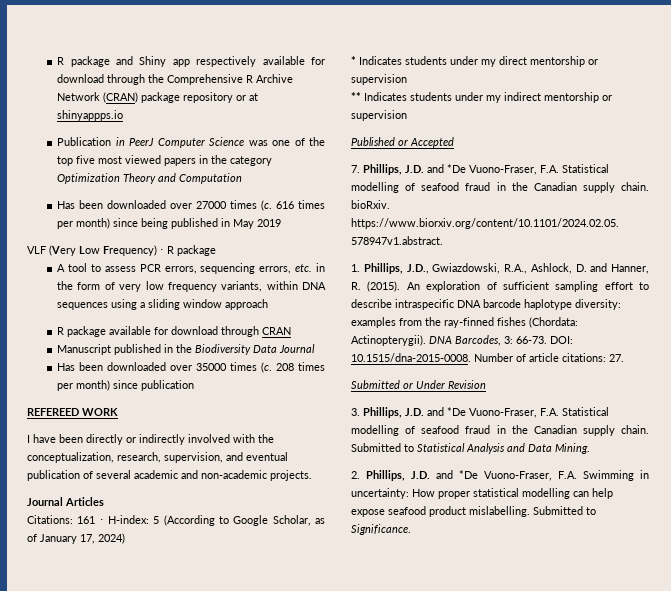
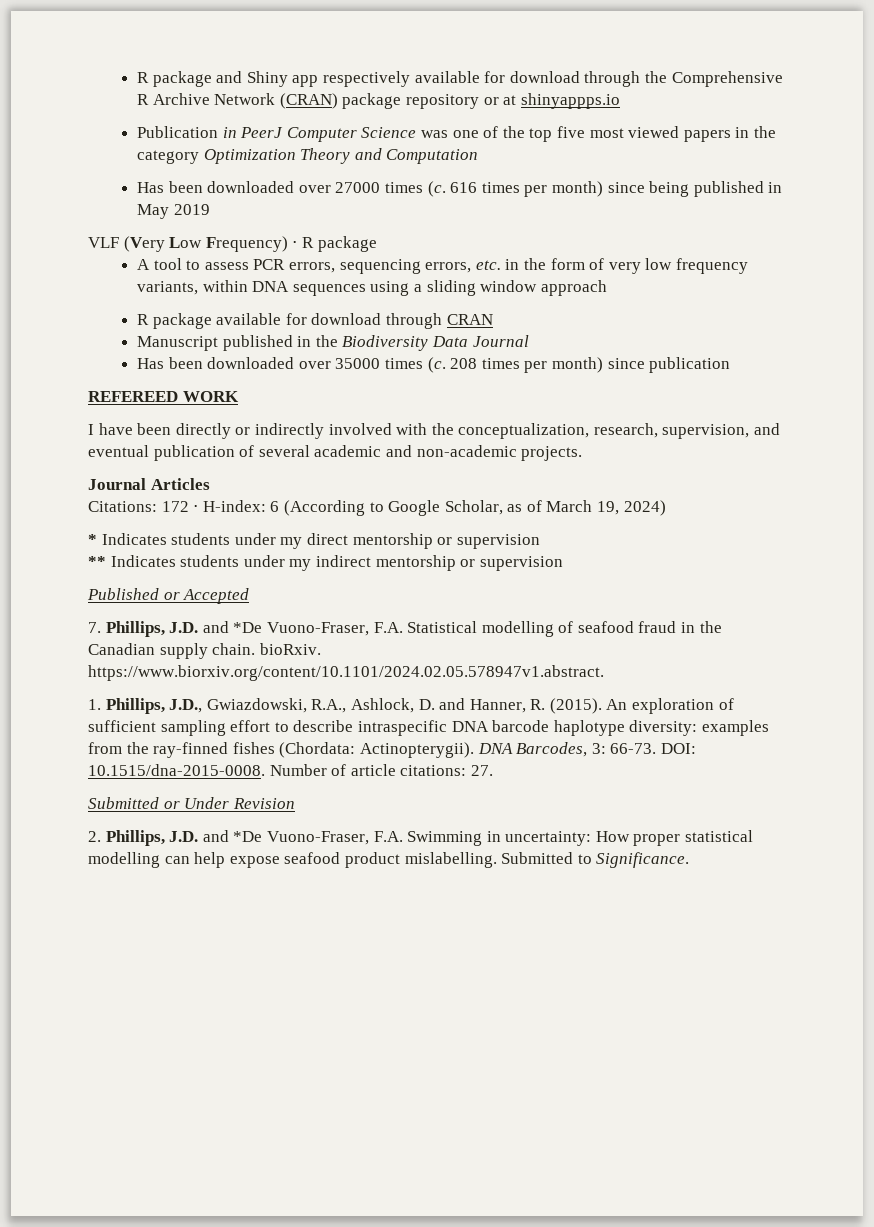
- Citations: 161 ⋅ H-index: 5 (According to Google Scholar, as of January 17, 2024)
+ Citations: 172 ⋅ H-index: 6 (According to Google Scholar, as of March 19, 2024)
- 3. Phillips, J.D. and *De Vuono-Fraser, F.A. Statistical modelling of seafood fraud in the Canadian supply chain. Submitted to Statistical Analysis and Data Mining.

